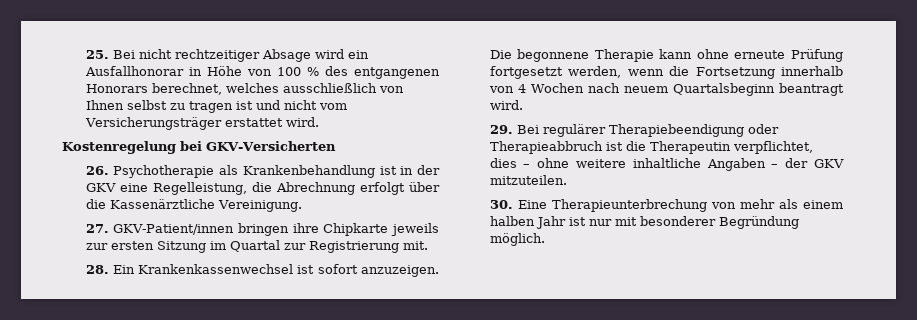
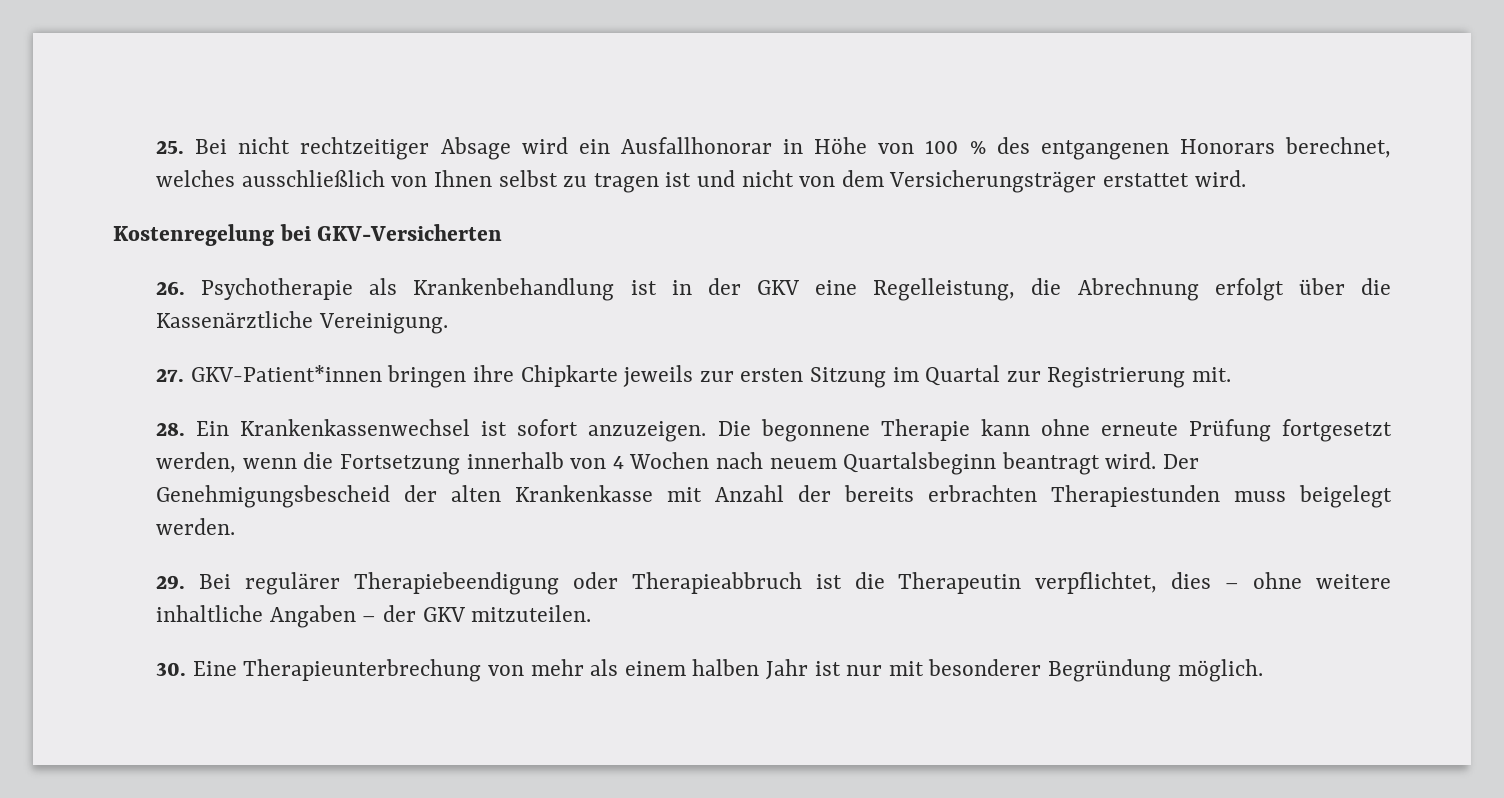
- 25. Bei nicht rechtzeitiger Absage wird ein Ausfallhonorar in Höhe von 100 % des entgangenen Honorars berechnet, welches ausschließlich von Ihnen selbst zu tragen ist und nicht vom Versicherungsträger erstattet wird.
+ 25. Bei nicht rechtzeitiger Absage wird ein Ausfallhonorar in Höhe von 100 % des entgangenen Honorars berechnet, welches ausschließlich von Ihnen selbst zu tragen ist und nicht von dem Versicherungsträger erstattet wird.
- 27. GKV-Patient/innen bringen ihre Chipkarte jeweils zur ersten Sitzung im Quartal zur Registrierung mit.
+ 27. GKV-Patient*innen bringen ihre Chipkarte jeweils zur ersten Sitzung im Quartal zur Registrierung mit.
+ Der Genehmigungsbescheid der alten Krankenkasse mit Anzahl der bereits erbrachten Therapiestunden muss beigelegt werden.

